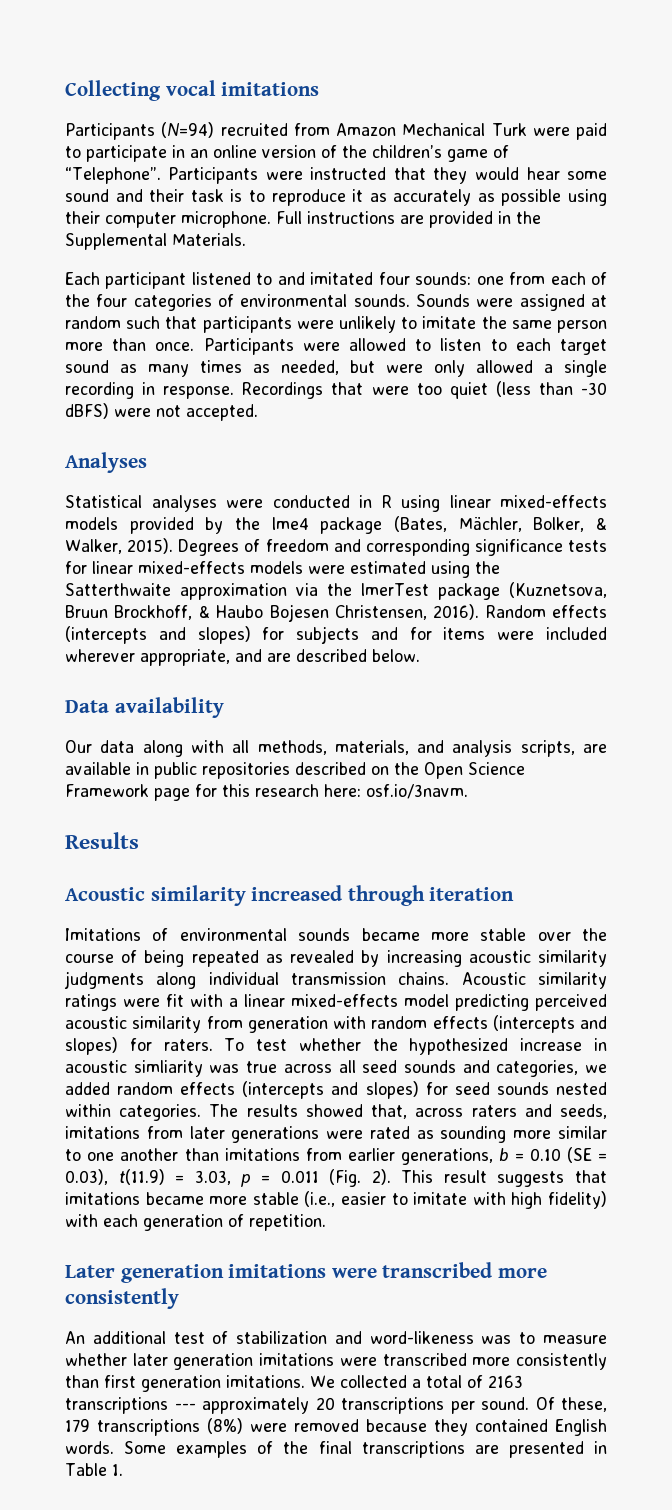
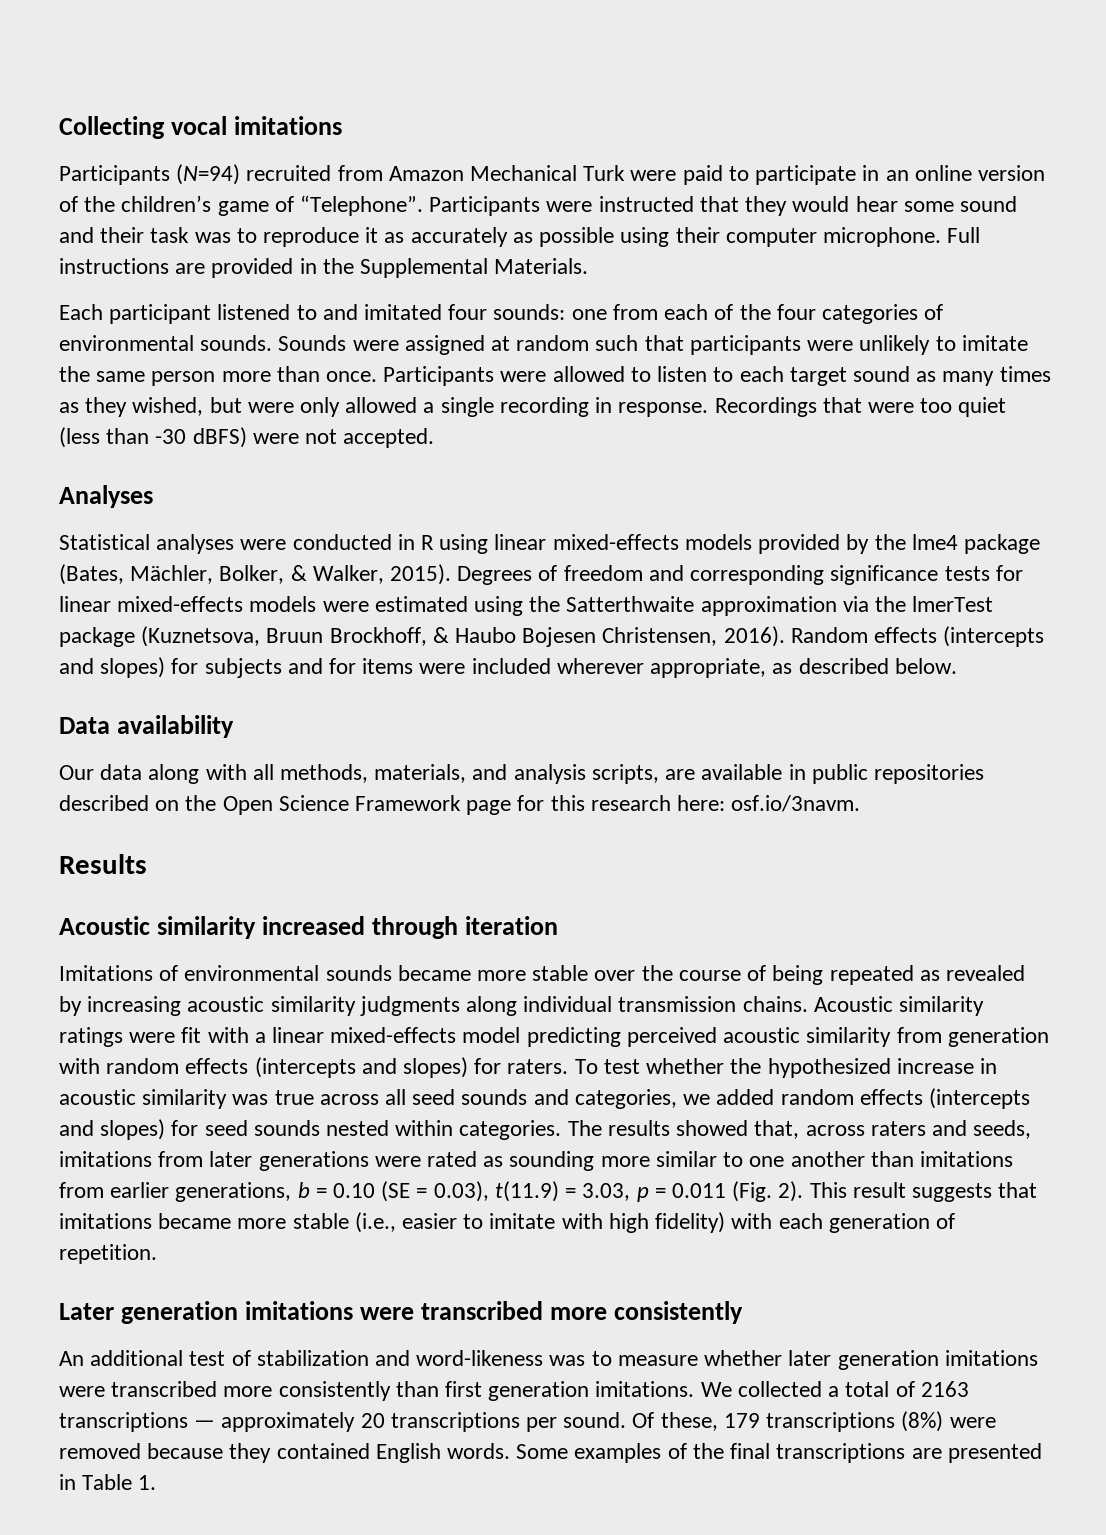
- Participants were instructed that they would hear some sound and their task is to reproduce it as accurately as possible using their computer microphone.
+ Participants were instructed that they would hear some sound and their task was to reproduce it as accurately as possible using their computer microphone.
- Participants were allowed to listen to each target sound as many times as needed, but were only allowed a single recording in response.
+ Participants were allowed to listen to each target sound as many times as they wished, but were only allowed a single recording in response.
- Random effects (intercepts and slopes) for subjects and for items were included wherever appropriate, and are described below.
+ Random effects (intercepts and slopes) for subjects and for items were included wherever appropriate, as described below.
- To test whether the hypothesized increase in acoustic simliarity was true across all seed sounds and categories, we added random effects (intercepts and slopes) for seed sounds nested within categories.
+ To test whether the hypothesized increase in acoustic similarity was true across all seed sounds and categories, we added random effects (intercepts and slopes) for seed sounds nested within categories.
- We collected a total of 2163 transcriptions --- approximately 20 transcriptions per sound.
+ We collected a total of 2163 transcriptions — approximately 20 transcriptions per sound.

